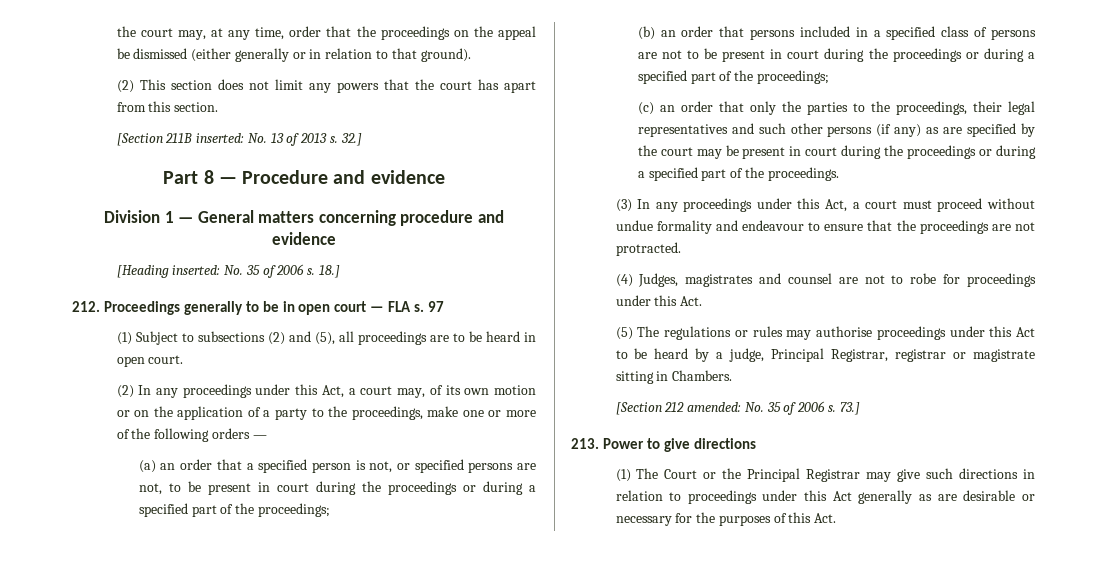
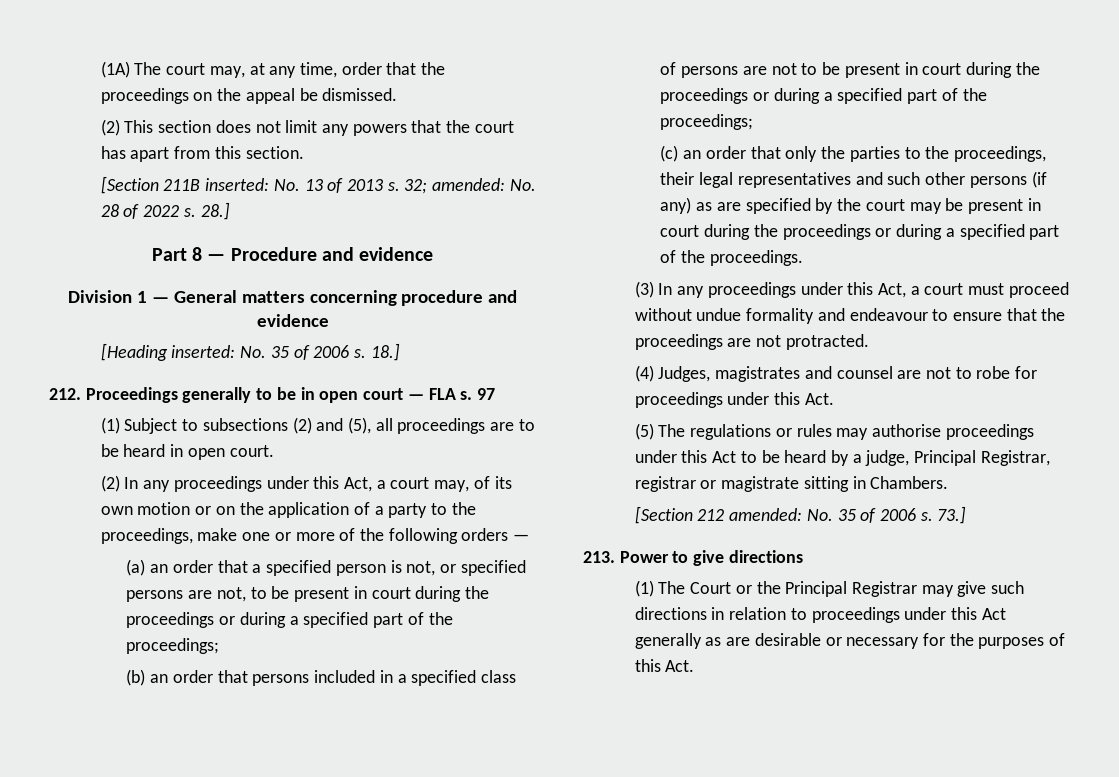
- the court may, at any time, order that the proceedings on the appeal be dismissed (either generally or in relation to that ground).
+ (1A) The court may, at any time, order that the proceedings on the appeal be dismissed.
- 32.]
+ 32; amended: No. 28 of 2022 s. 28.]

